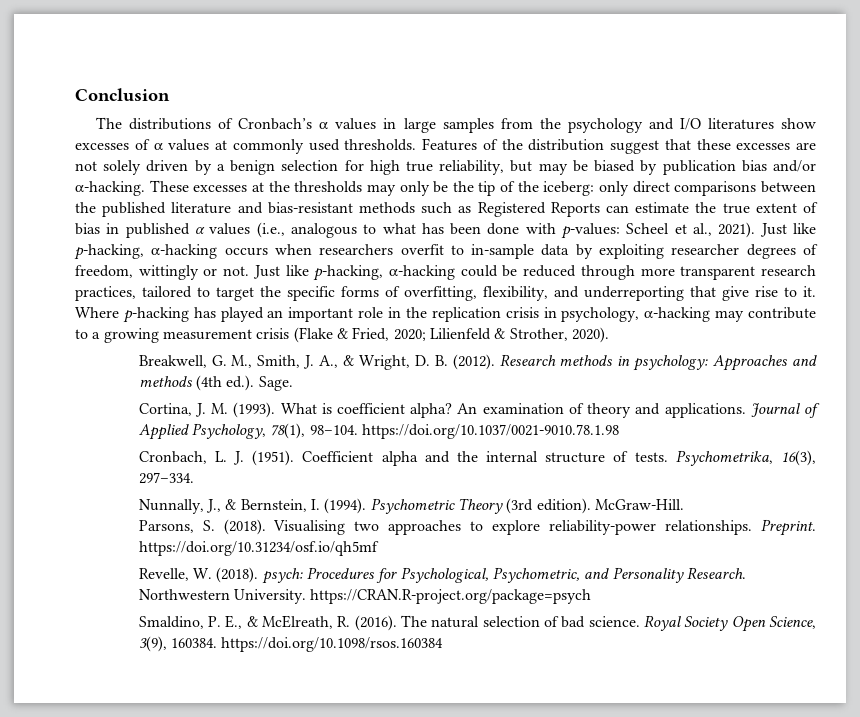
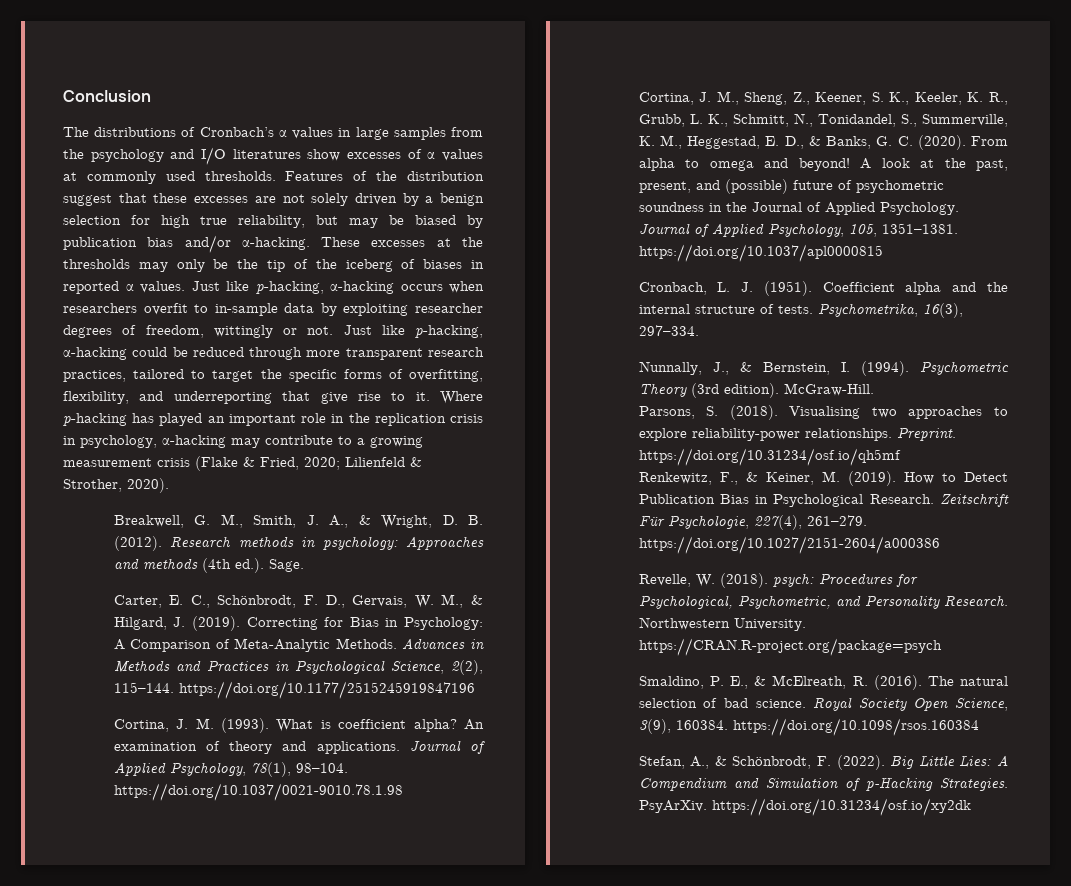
- These excesses at the thresholds may only be the tip of the iceberg: only direct comparisons between the published literature and bias-resistant methods such as Registered Reports can estimate the true extent of bias in published α values (i.e., analogous to what has been done with p-values: Scheel et al., 2021).
+ These excesses at the thresholds may only be the tip of the iceberg of biases in reported α values.
+ Carter, E. C., Schönbrodt, F. D., Gervais, W. M., & Hilgard, J. (2019). Correcting for Bias in Psychology: A Comparison of Meta-Analytic Methods. Advances in Methods and Practices in Psychological Science, 2(2), 115–144. https://doi.org/10.1177/2515245919847196
+ Cortina, J. M., Sheng, Z., Keener, S. K., Keeler, K. R., Grubb, L. K., Schmitt, N., Tonidandel, S., Summerville, K. M., Heggestad, E. D., & Banks, G. C. (2020). From alpha to omega and beyond! A look at the past, present, and (possible) future of psychometric soundness in the Journal of Applied Psychology. Journal of Applied Psychology, 105, 1351–1381. https://doi.org/10.1037/apl0000815
+ Renkewitz, F., & Keiner, M. (2019). How to Detect Publication Bias in Psychological Research. Zeitschrift Für Psychologie, 227(4), 261–279. https://doi.org/10.1027/2151-2604/a000386
+ Stefan, A., & Schönbrodt, F. (2022). Big Little Lies: A Compendium and Simulation of p-Hacking Strategies. PsyArXiv. https://doi.org/10.31234/osf.io/xy2dk

